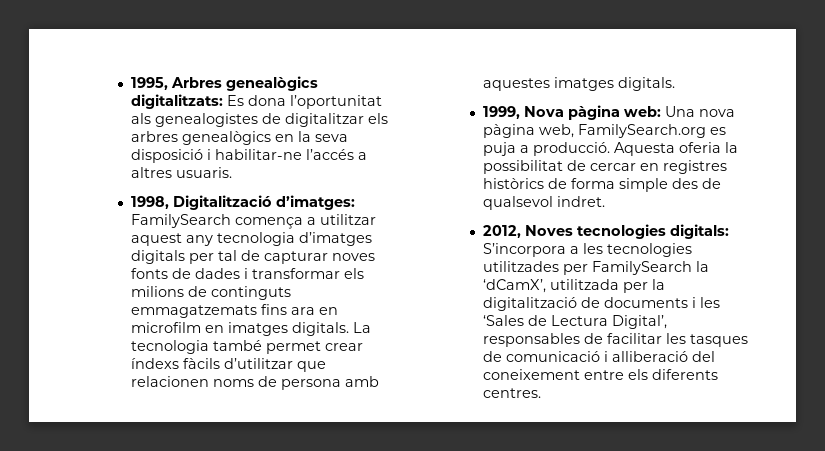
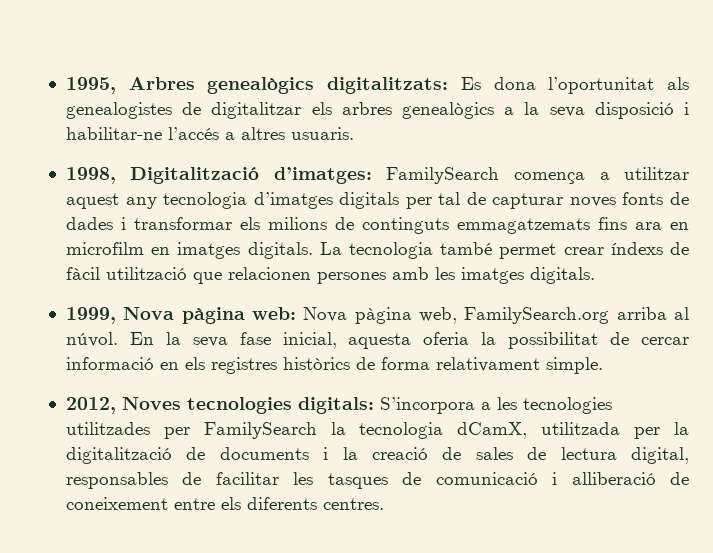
- 1995, Arbres genealògics digitalitzats: Es dona l’oportunitat als genealogistes de digitalitzar els arbres genealògics en la seva disposició i habilitar-ne l’accés a altres usuaris.
+ 1995, Arbres genealògics digitalitzats: Es dona l’oportunitat als genealogistes de digitalitzar els arbres genealògics a la seva disposició i habilitar-ne l’accés a altres usuaris.
- La tecnologia també permet crear índexs fàcils d’utilitzar que relacionen noms de persona amb aquestes imatges digitals.
+ La tecnologia també permet crear índexs de fàcil utilització que relacionen persones amb les imatges digitals.
- 1999, Nova pàgina web: Una nova pàgina web, FamilySearch.org es puja a producció. Aquesta oferia la possibilitat de cercar en registres històrics de forma simple des de qualsevol indret.
+ 1999, Nova pàgina web: Nova pàgina web, FamilySearch.org arriba al núvol. En la seva fase inicial, aquesta oferia la possibilitat de cercar informació en els registres històrics de forma relativament simple.
- 2012, Noves tecnologies digitals: S’incorpora a les tecnologies utilitzades per FamilySearch la ‘dCamX’, utilitzada per la digitalització de documents i les ‘Sales de Lectura Digital’, responsables de facilitar les tasques de comunicació i alliberació del coneixement entre els diferents centres.
+ 2012, Noves tecnologies digitals: S’incorpora a les tecnologies utilitzades per FamilySearch la tecnologia dCamX, utilitzada per la digitalització de documents i la creació de sales de lectura digital, responsables de facilitar les tasques de comunicació i alliberació de coneixement entre els diferents centres.

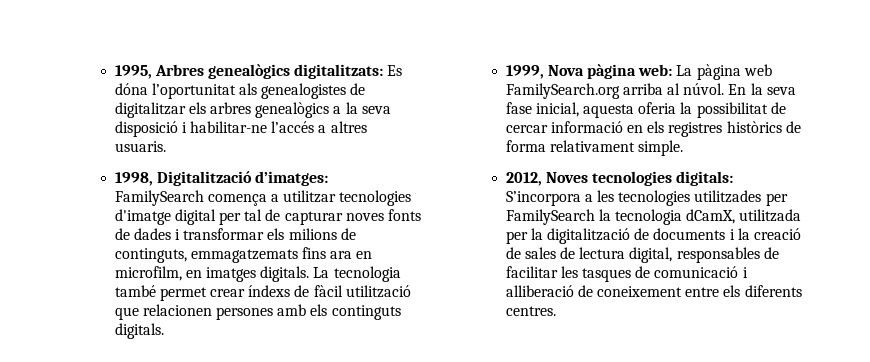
- 1995, Arbres genealògics digitalitzats: Es dona l’oportunitat als genealogistes de digitalitzar els arbres genealògics a la seva disposició i habilitar-ne l’accés a altres usuaris.
+ 1995, Arbres genealògics digitalitzats: Es dóna l’oportunitat als genealogistes de digitalitzar els arbres genealògics a la seva disposició i habilitar-ne l’accés a altres usuaris.
- 1998, Digitalització d’imatges: FamilySearch comença a utilitzar aquest any tecnologia d’imatges digitals per tal de capturar noves fonts de dades i transformar els milions de continguts emmagatzemats fins ara en microfilm en imatges digitals.
+ 1998, Digitalització d’imatges: FamilySearch comença a utilitzar tecnologies d'imatge digital per tal de capturar noves fonts de dades i transformar els milions de continguts, emmagatzemats fins ara en microfilm, en imatges digitals.
- La tecnologia també permet crear índexs de fàcil utilització que relacionen persones amb les imatges digitals.
+ La tecnologia també permet crear índexs de fàcil utilització que relacionen persones amb els continguts digitals.
- 1999, Nova pàgina web: Nova pàgina web, FamilySearch.org arriba al núvol.
+ 1999, Nova pàgina web: La pàgina web FamilySearch.org arriba al núvol.

